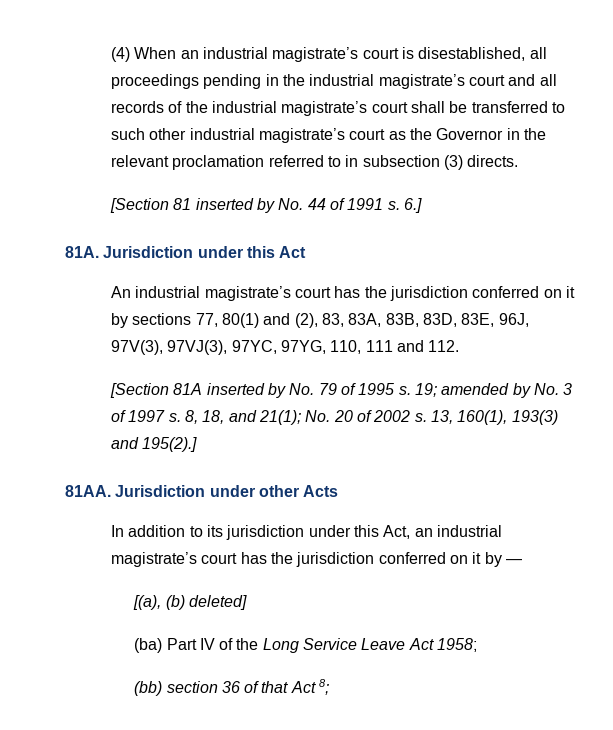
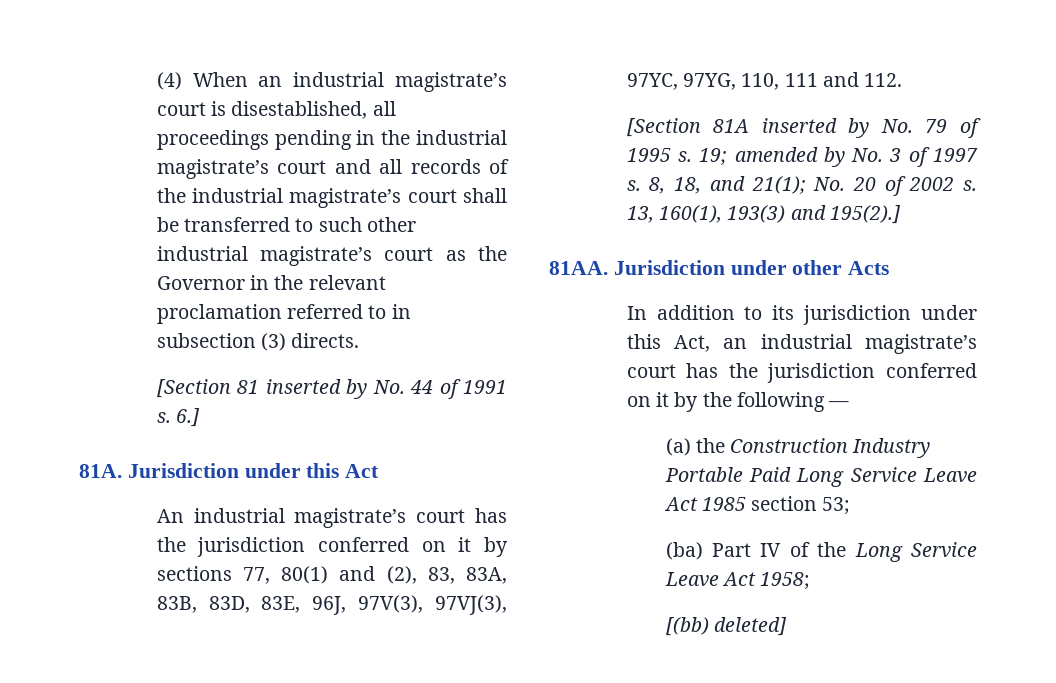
- In addition to its jurisdiction under this Act, an industrial magistrate’s court has the jurisdiction conferred on it by —
+ In addition to its jurisdiction under this Act, an industrial magistrate’s court has the jurisdiction conferred on it by the following —
- [(a), (b) deleted]
+ (a) the Construction Industry Portable Paid Long Service Leave Act 1985 section 53;
- (bb) section 36 of that Act 8;
+ [(bb) deleted]

